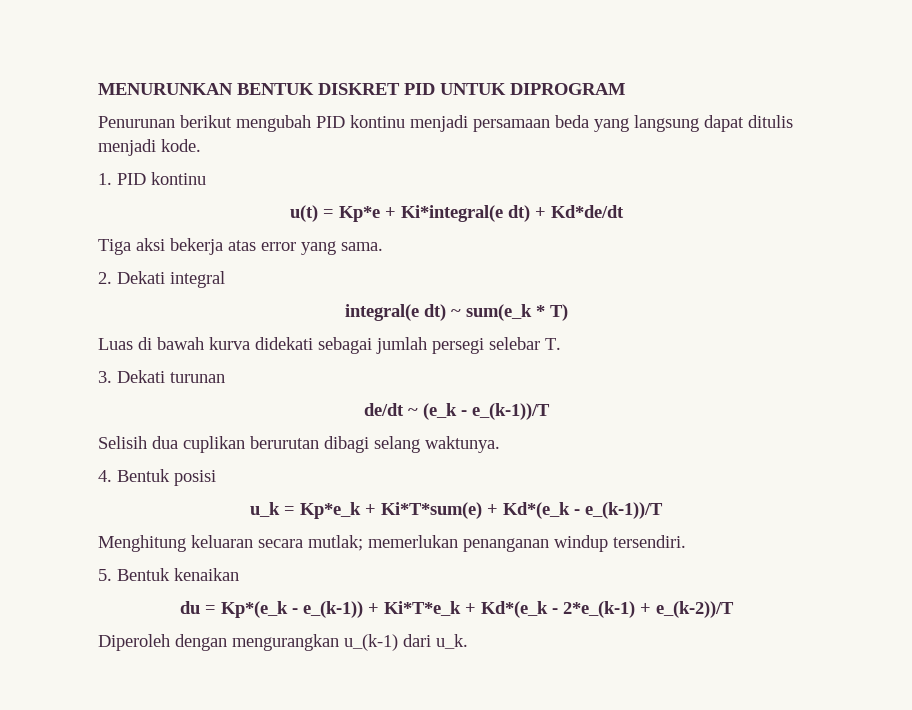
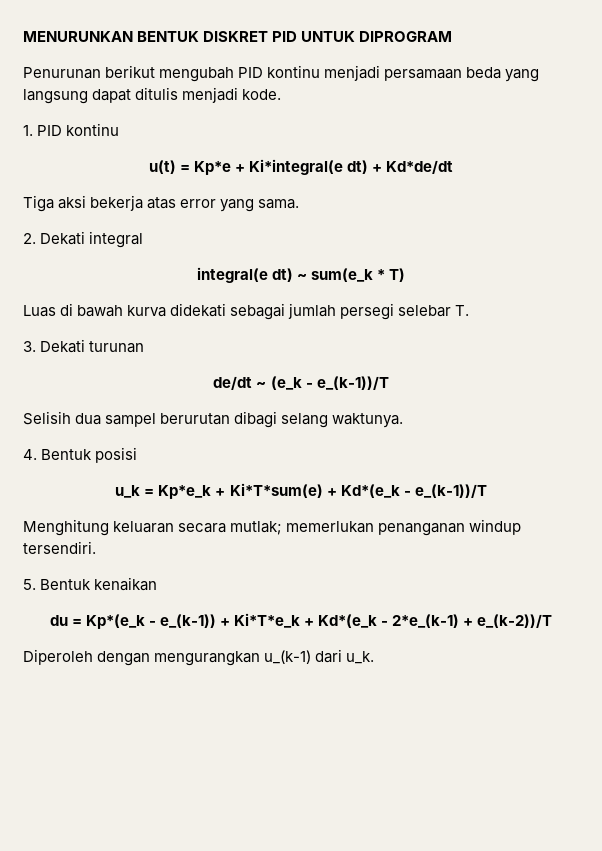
- Selisih dua cuplikan berurutan dibagi selang waktunya.
+ Selisih dua sampel berurutan dibagi selang waktunya.

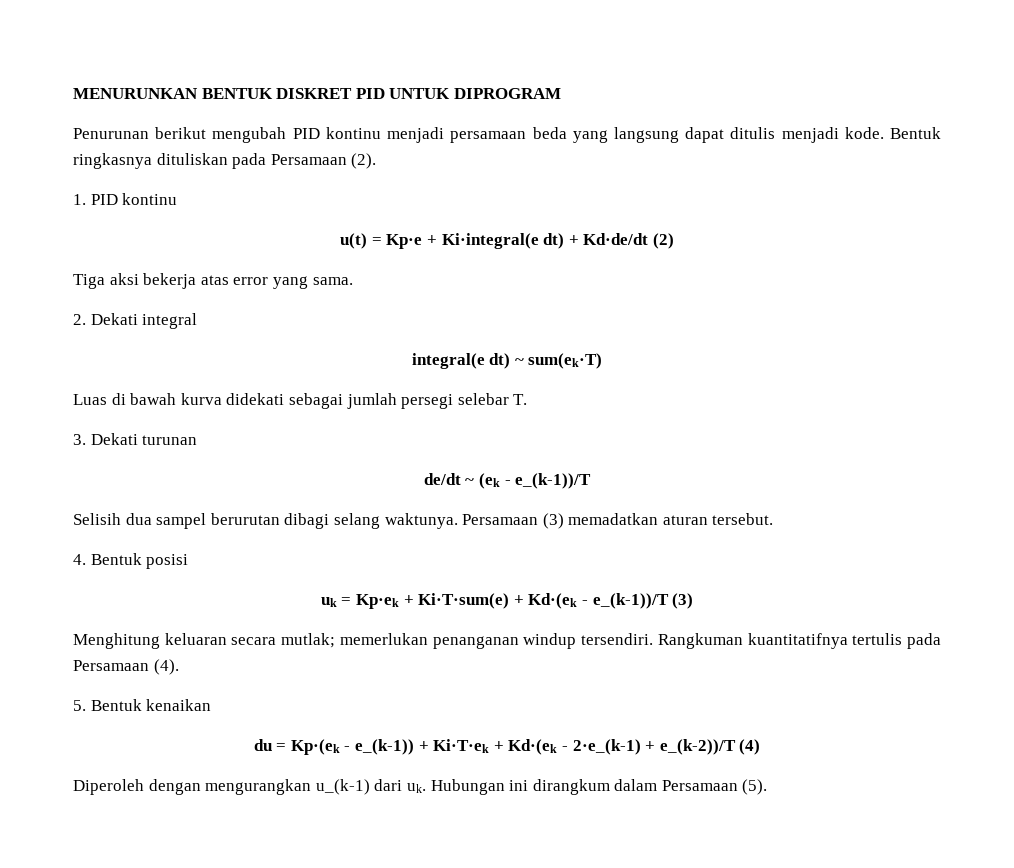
+ Bentuk ringkasnya dituliskan pada Persamaan (2).
- u(t) = Kp*e + Ki*integral(e dt) + Kd*de/dt
+ u(t) = Kp·e + Ki·integral(e dt) + Kd·de/dt (2)
- integral(e dt) ~ sum(e_k * T)
+ integral(e dt) ~ sum(ek·T)
- de/dt ~ (e_k - e_(k-1))/T
+ de/dt ~ (ek - e_(k-1))/T
- Selisih dua sampel berurutan dibagi selang waktunya.
+ Selisih dua sampel berurutan dibagi selang waktunya. Persamaan (3) memadatkan aturan tersebut.
  4. Bentuk posisi
- u_k = Kp*e_k + Ki*T*sum(e) + Kd*(e_k - e_(k-1))/T
+ uk = Kp·ek + Ki·T·sum(e) + Kd·(ek - e_(k-1))/T (3)
+ Rangkuman kuantitatifnya tertulis pada Persamaan (4).
- du = Kp*(e_k - e_(k-1)) + Ki*T*e_k + Kd*(e_k - 2*e_(k-1) + e_(k-2))/T
+ du = Kp·(ek - e_(k-1)) + Ki·T·ek + Kd·(ek - 2·e_(k-1) + e_(k-2))/T (4)
- Diperoleh dengan mengurangkan u_(k-1) dari u_k.
+ Diperoleh dengan mengurangkan u_(k-1) dari uk. Hubungan ini dirangkum dalam Persamaan (5).

